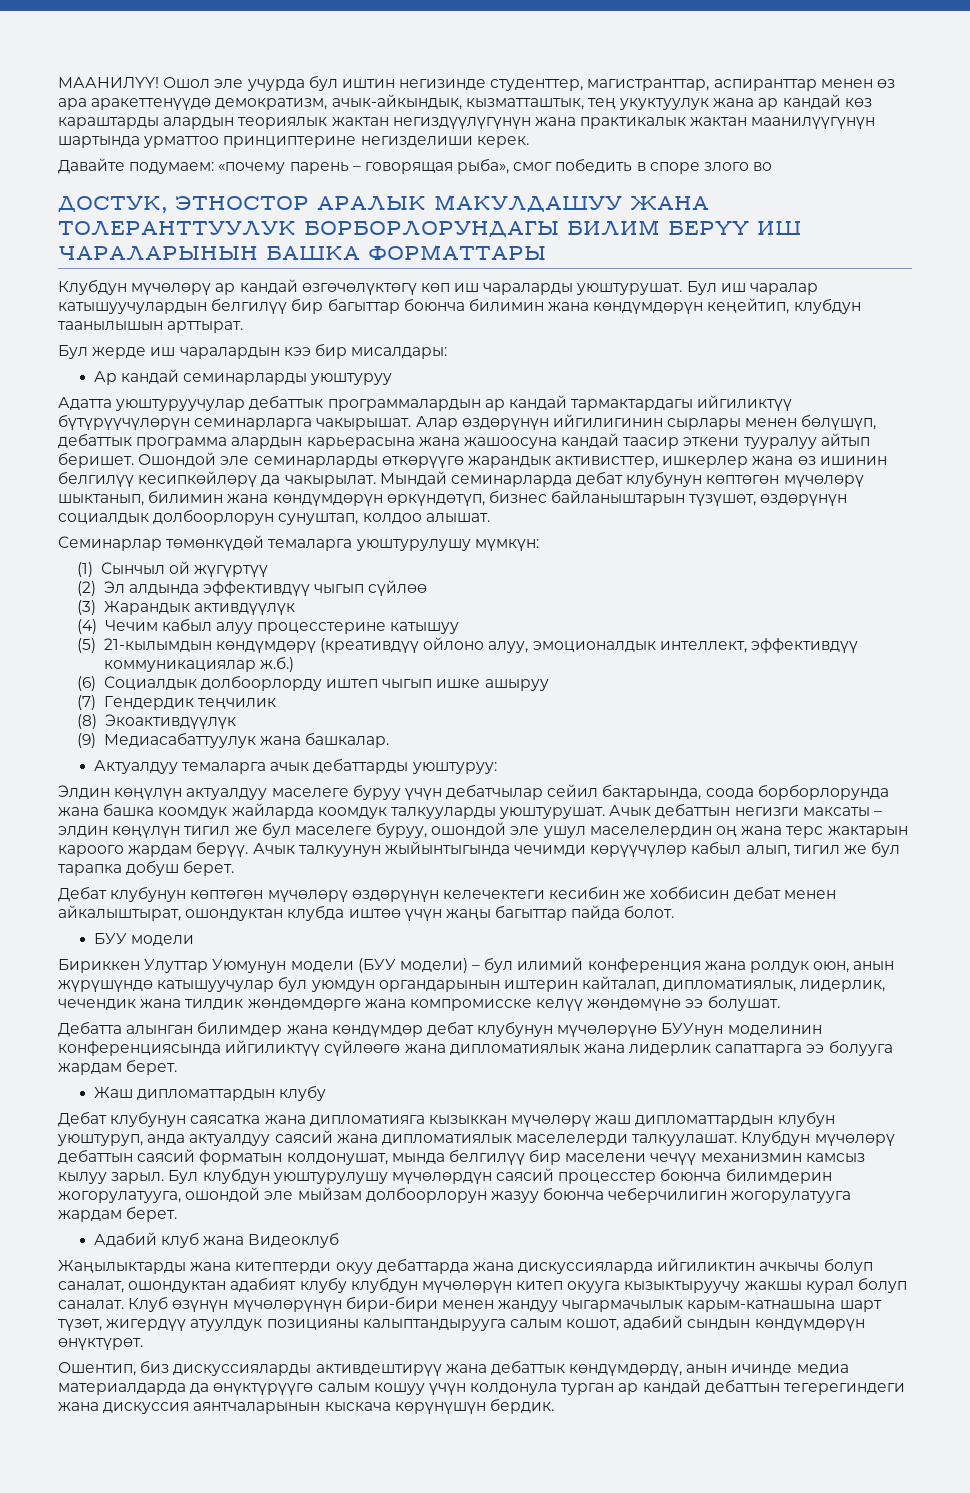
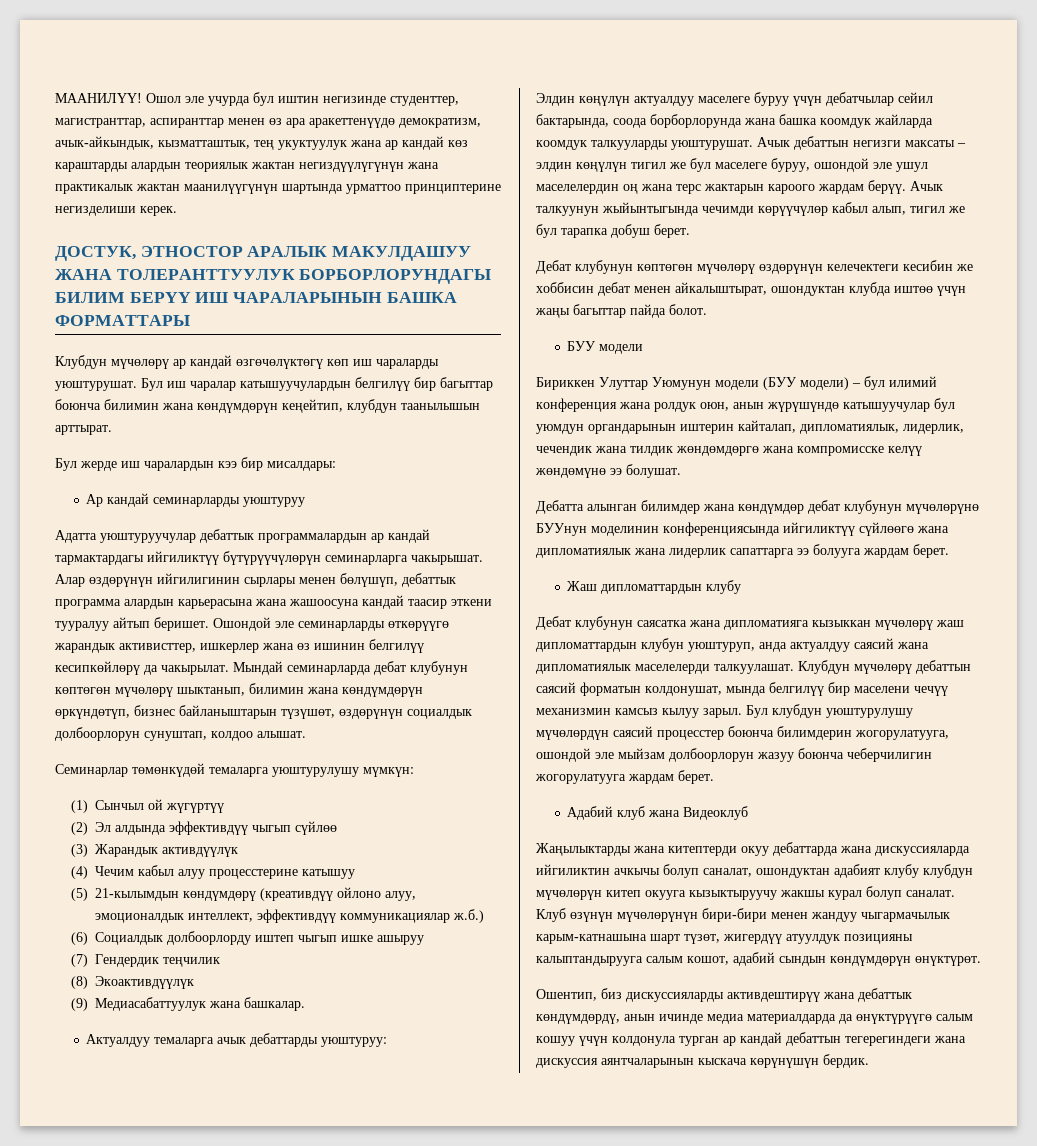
- Давайте подумаем: «почему парень – говорящая рыба», смог победить в споре злого во

